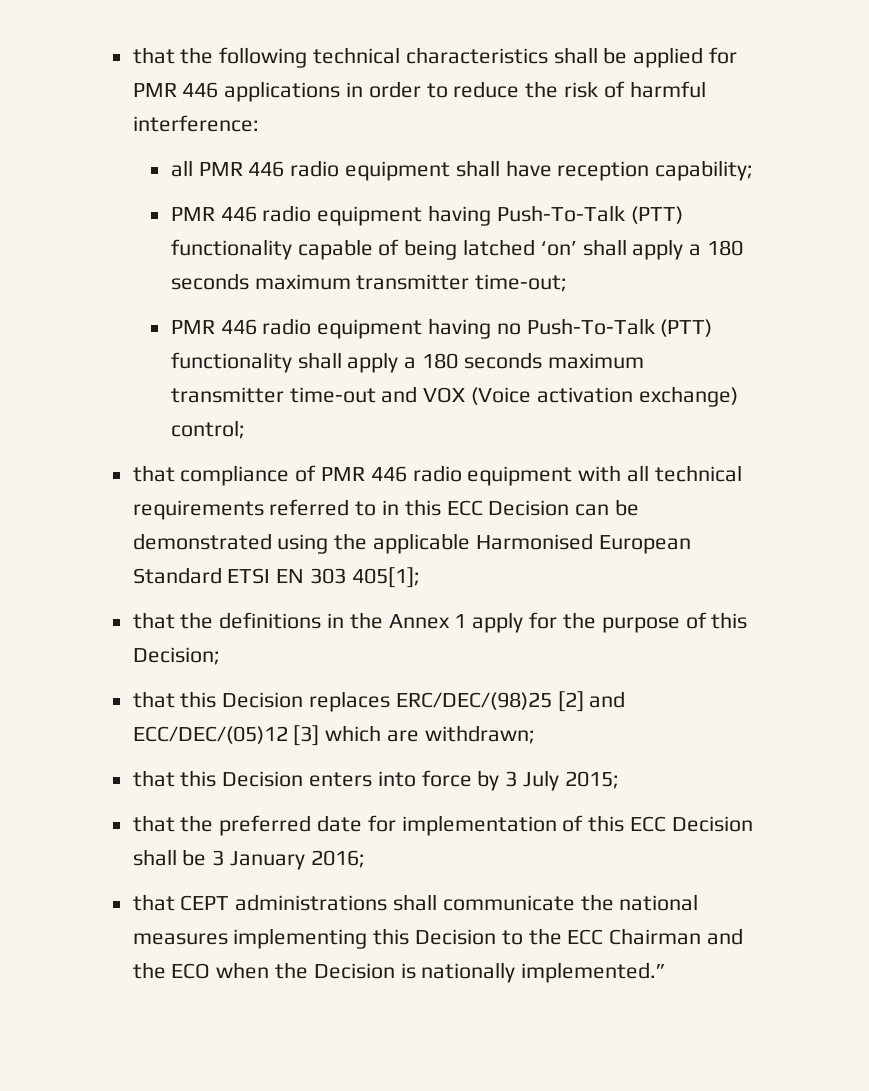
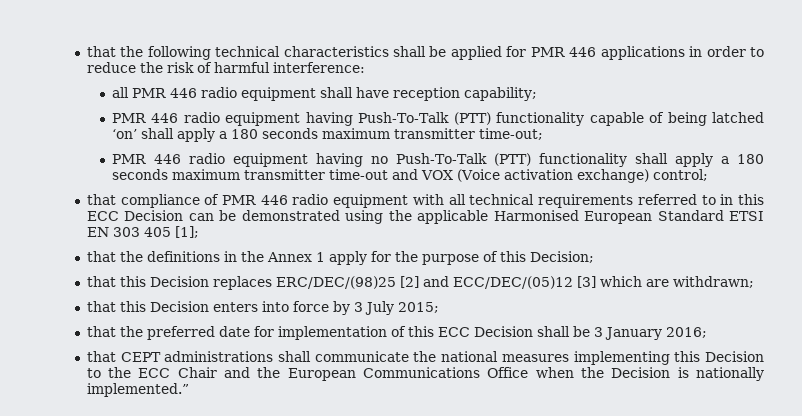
- that compliance of PMR 446 radio equipment with all technical requirements referred to in this ECC Decision can be demonstrated using the applicable Harmonised European Standard ETSI EN 303 405[1];
+ that compliance of PMR 446 radio equipment with all technical requirements referred to in this ECC Decision can be demonstrated using the applicable Harmonised European Standard ETSI EN 303 405 [1];
- that CEPT administrations shall communicate the national measures implementing this Decision to the ECC Chairman and the ECO when the Decision is nationally implemented.”
+ that CEPT administrations shall communicate the national measures implementing this Decision to the ECC Chair and the European Communications Office when the Decision is nationally implemented.”

